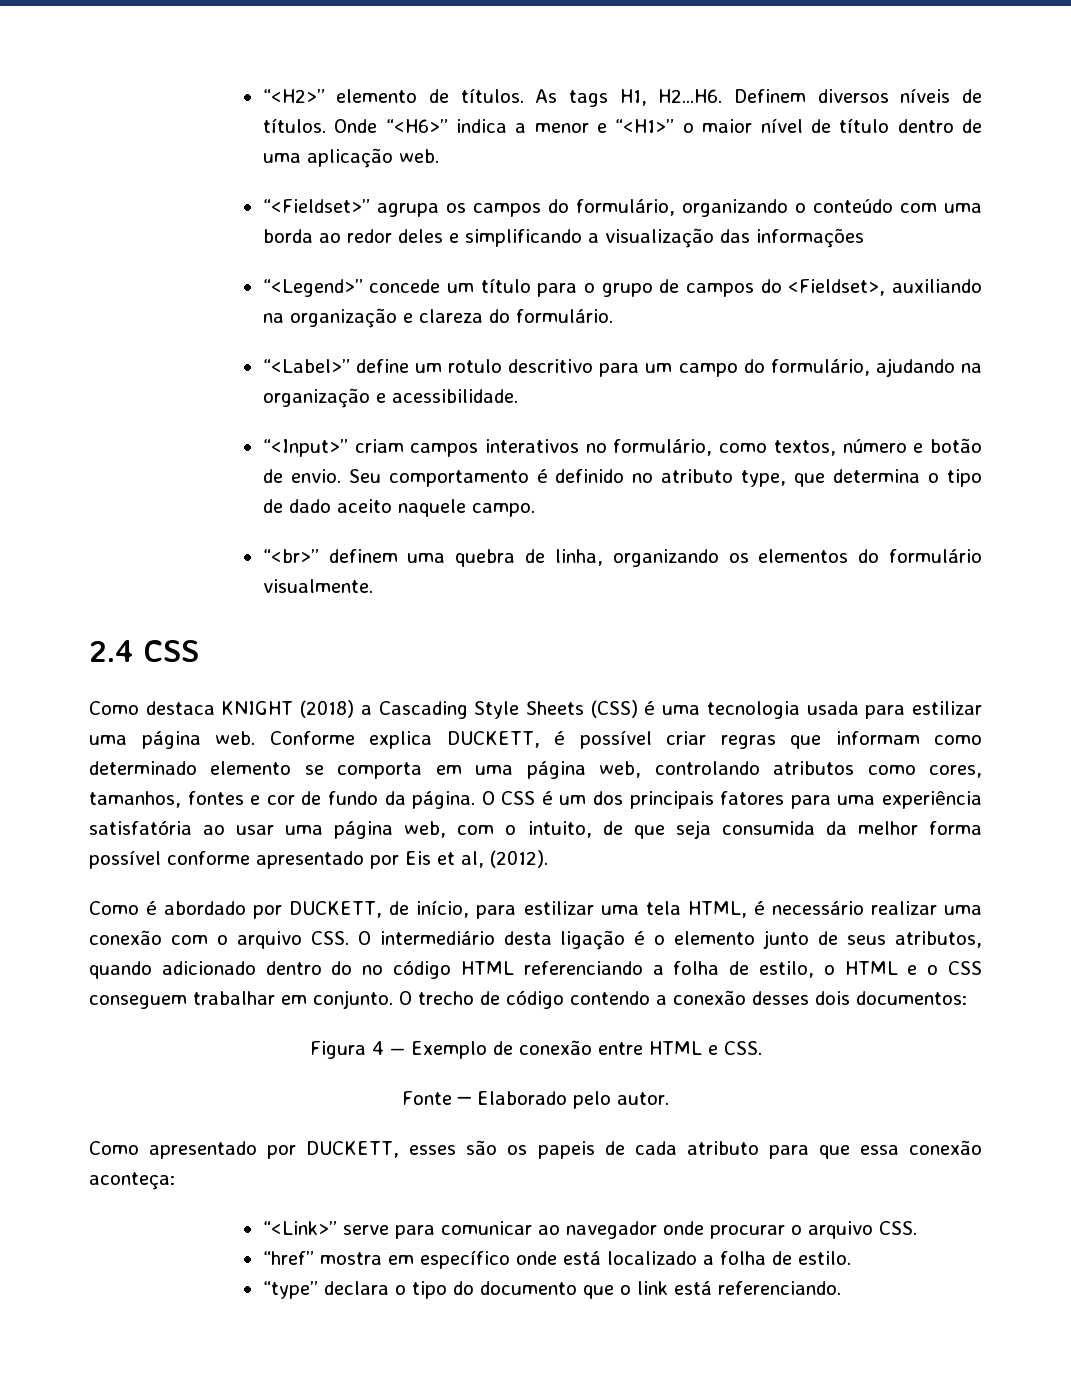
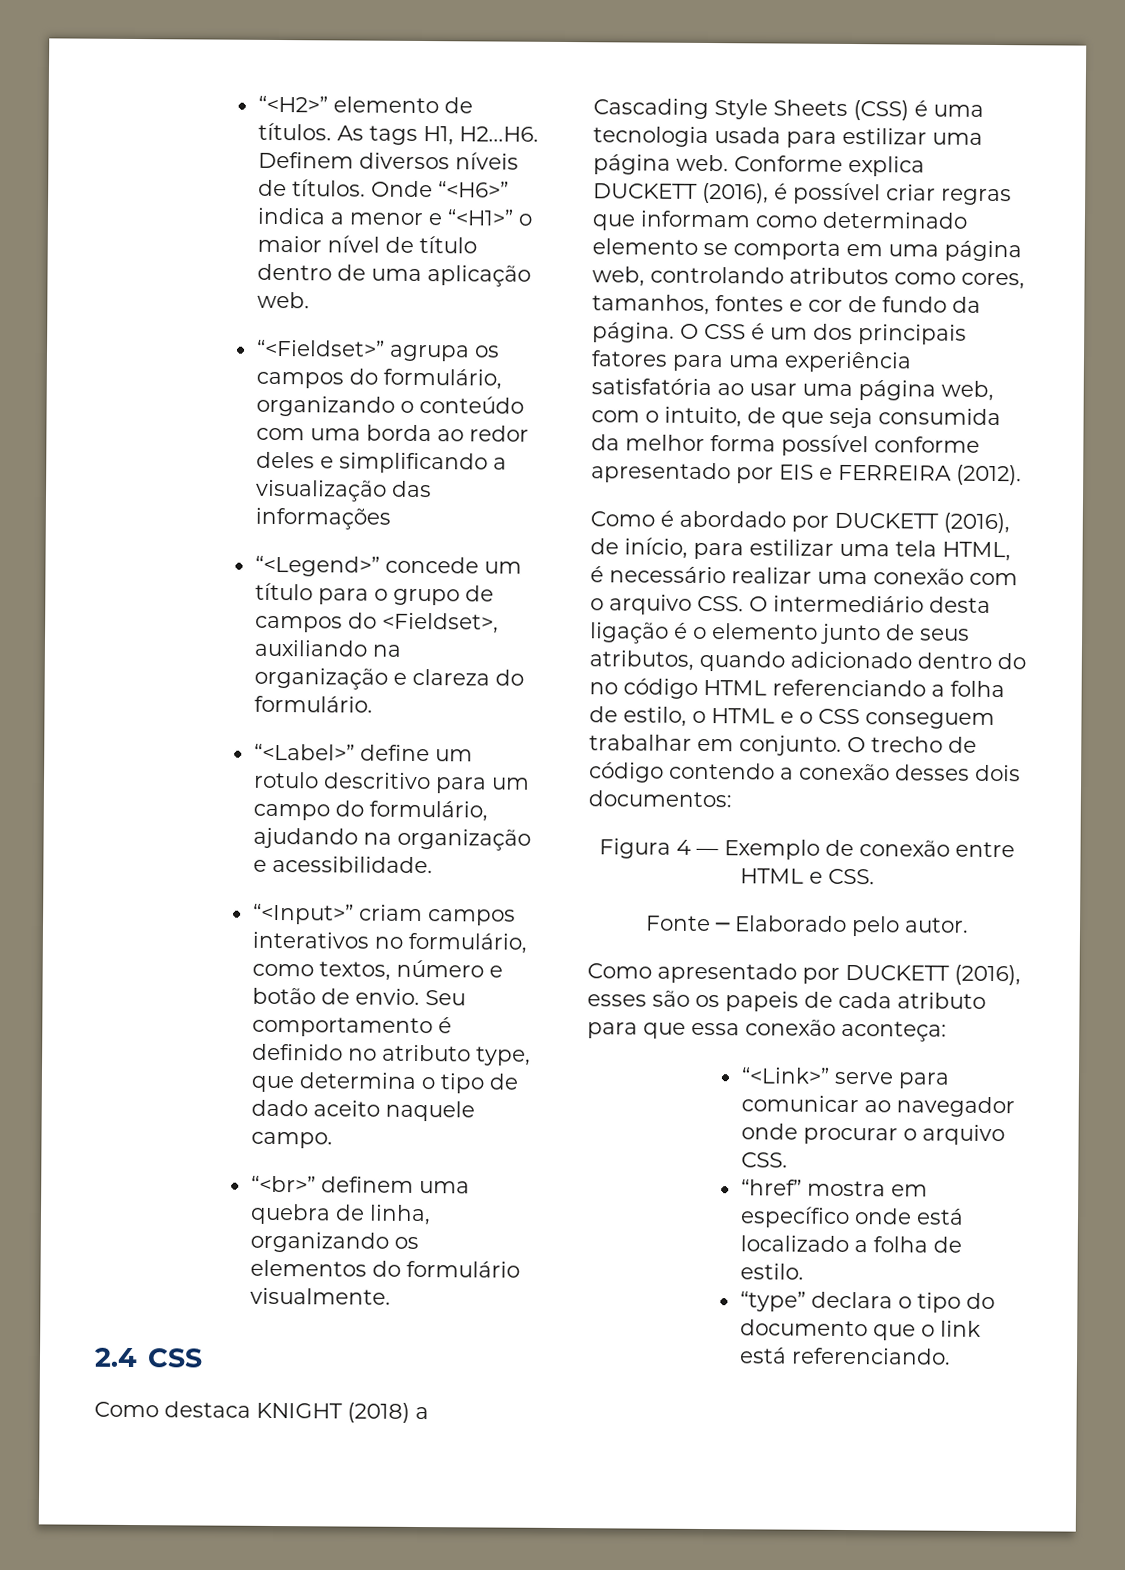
- Conforme explica DUCKETT, é possível criar regras que informam como determinado elemento se comporta em uma página web, controlando atributos como cores, tamanhos, fontes e cor de fundo da página.
+ Conforme explica DUCKETT (2016), é possível criar regras que informam como determinado elemento se comporta em uma página web, controlando atributos como cores, tamanhos, fontes e cor de fundo da página.
- O CSS é um dos principais fatores para uma experiência satisfatória ao usar uma página web, com o intuito, de que seja consumida da melhor forma possível conforme apresentado por Eis et al, (2012).
+ O CSS é um dos principais fatores para uma experiência satisfatória ao usar uma página web, com o intuito, de que seja consumida da melhor forma possível conforme apresentado por EIS e FERREIRA (2012).
- Como é abordado por DUCKETT, de início, para estilizar uma tela HTML, é necessário realizar uma conexão com o arquivo CSS. O intermediário desta ligação é o elemento junto de seus atributos, quando adicionado dentro do no código HTML referenciando a folha de estilo, o HTML e o CSS conseguem trabalhar em conjunto.
+ Como é abordado por DUCKETT (2016), de início, para estilizar uma tela HTML, é necessário realizar uma conexão com o arquivo CSS. O intermediário desta ligação é o elemento junto de seus atributos, quando adicionado dentro do no código HTML referenciando a folha de estilo, o HTML e o CSS conseguem trabalhar em conjunto.
- Como apresentado por DUCKETT, esses são os papeis de cada atributo para que essa conexão aconteça:
+ Como apresentado por DUCKETT (2016), esses são os papeis de cada atributo para que essa conexão aconteça:

